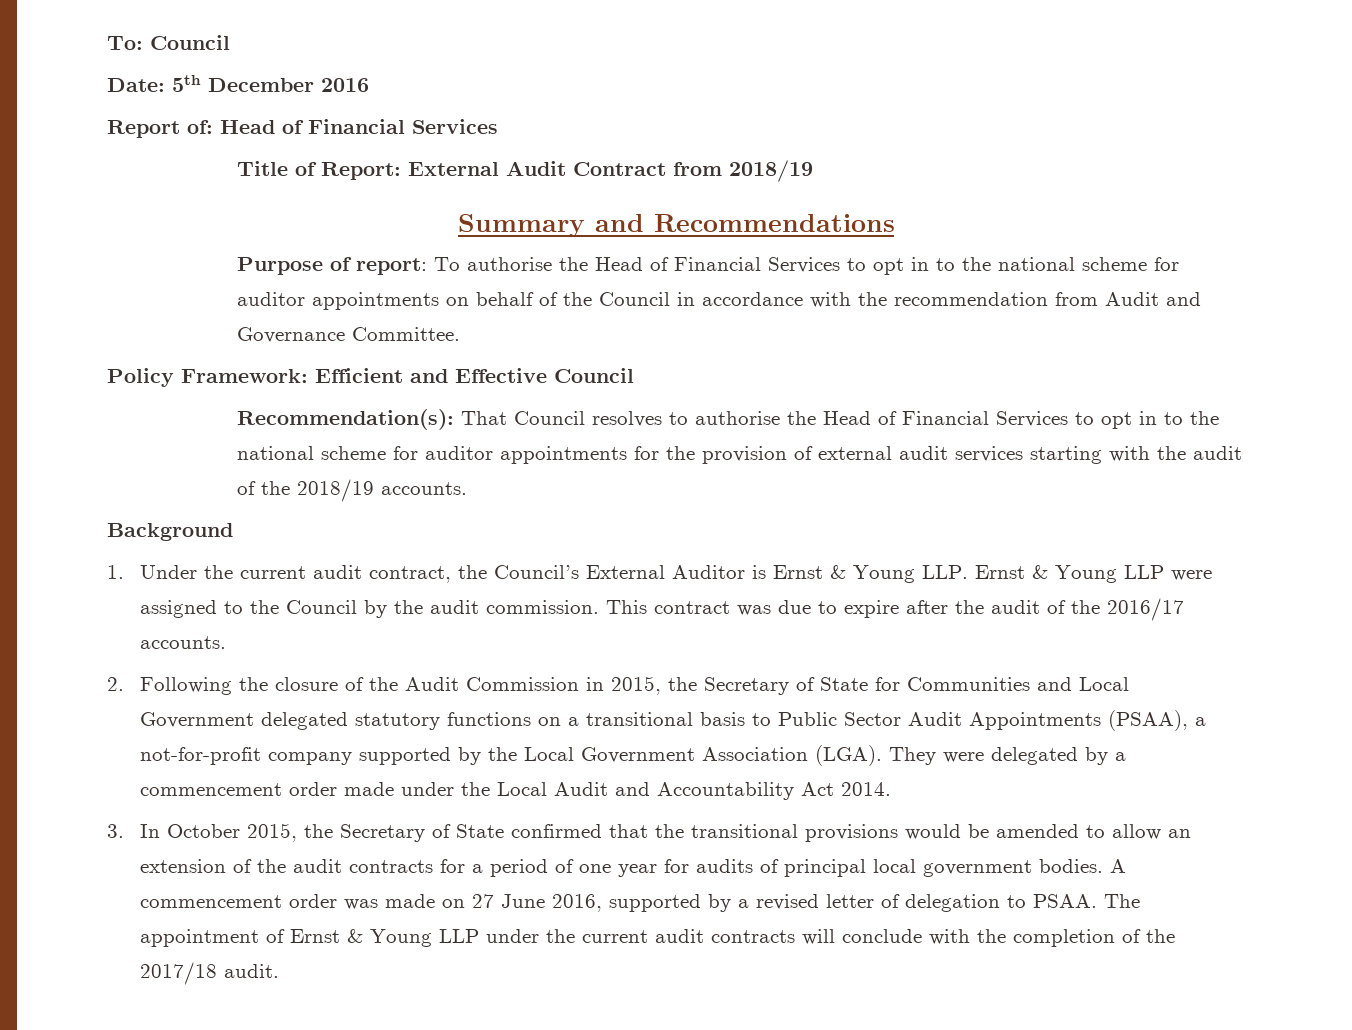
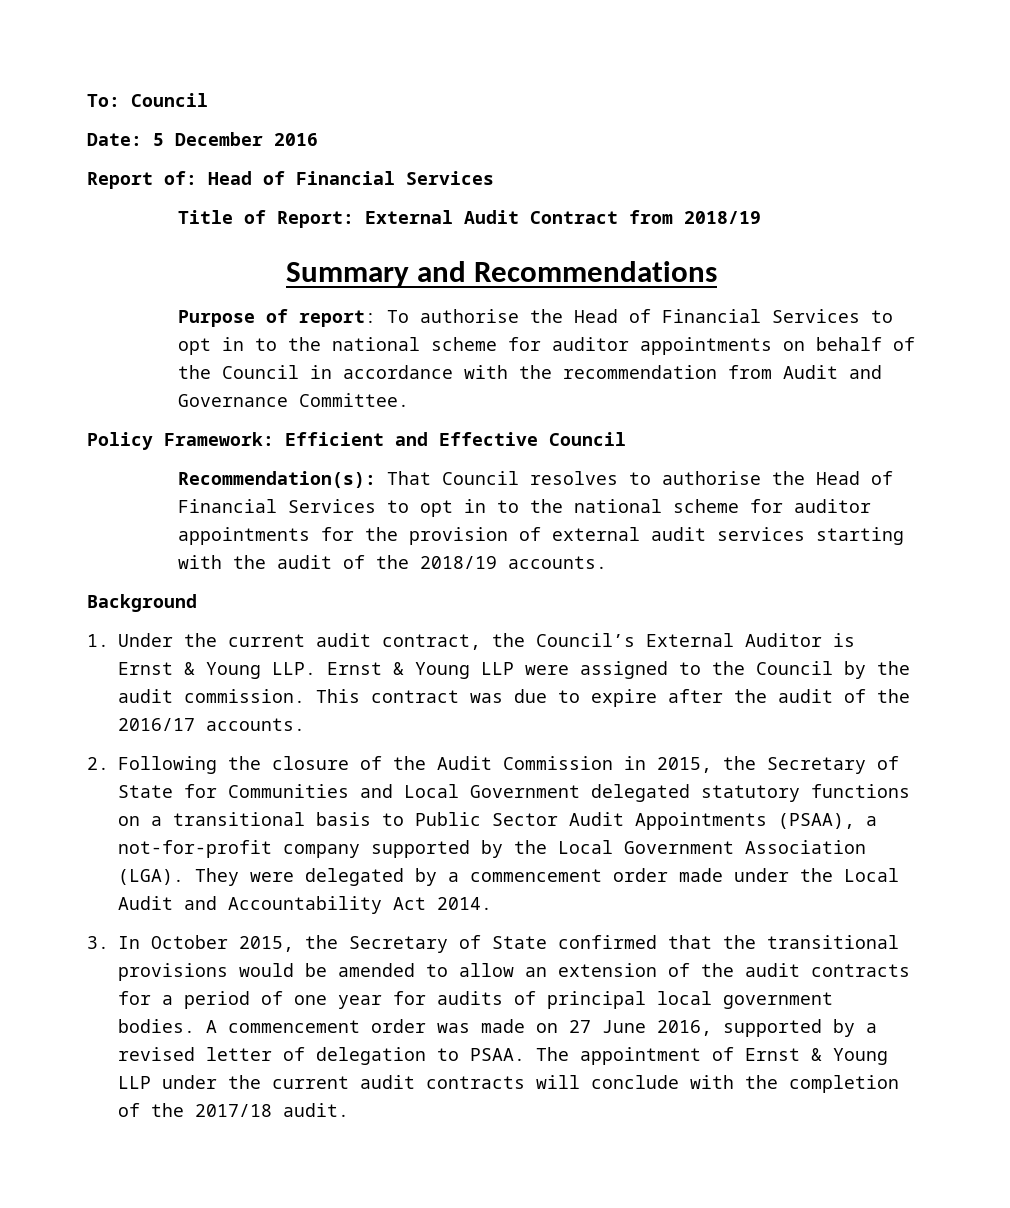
- Date: 5th December 2016
+ Date: 5 December 2016

